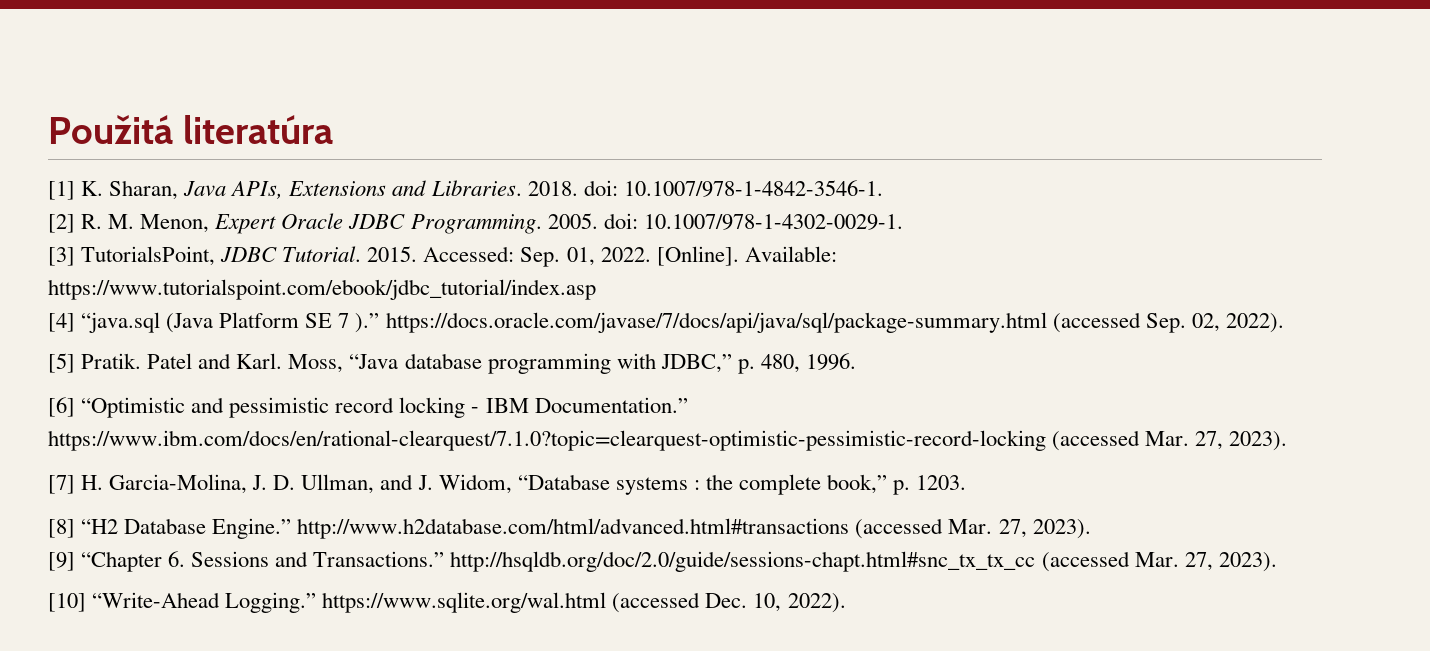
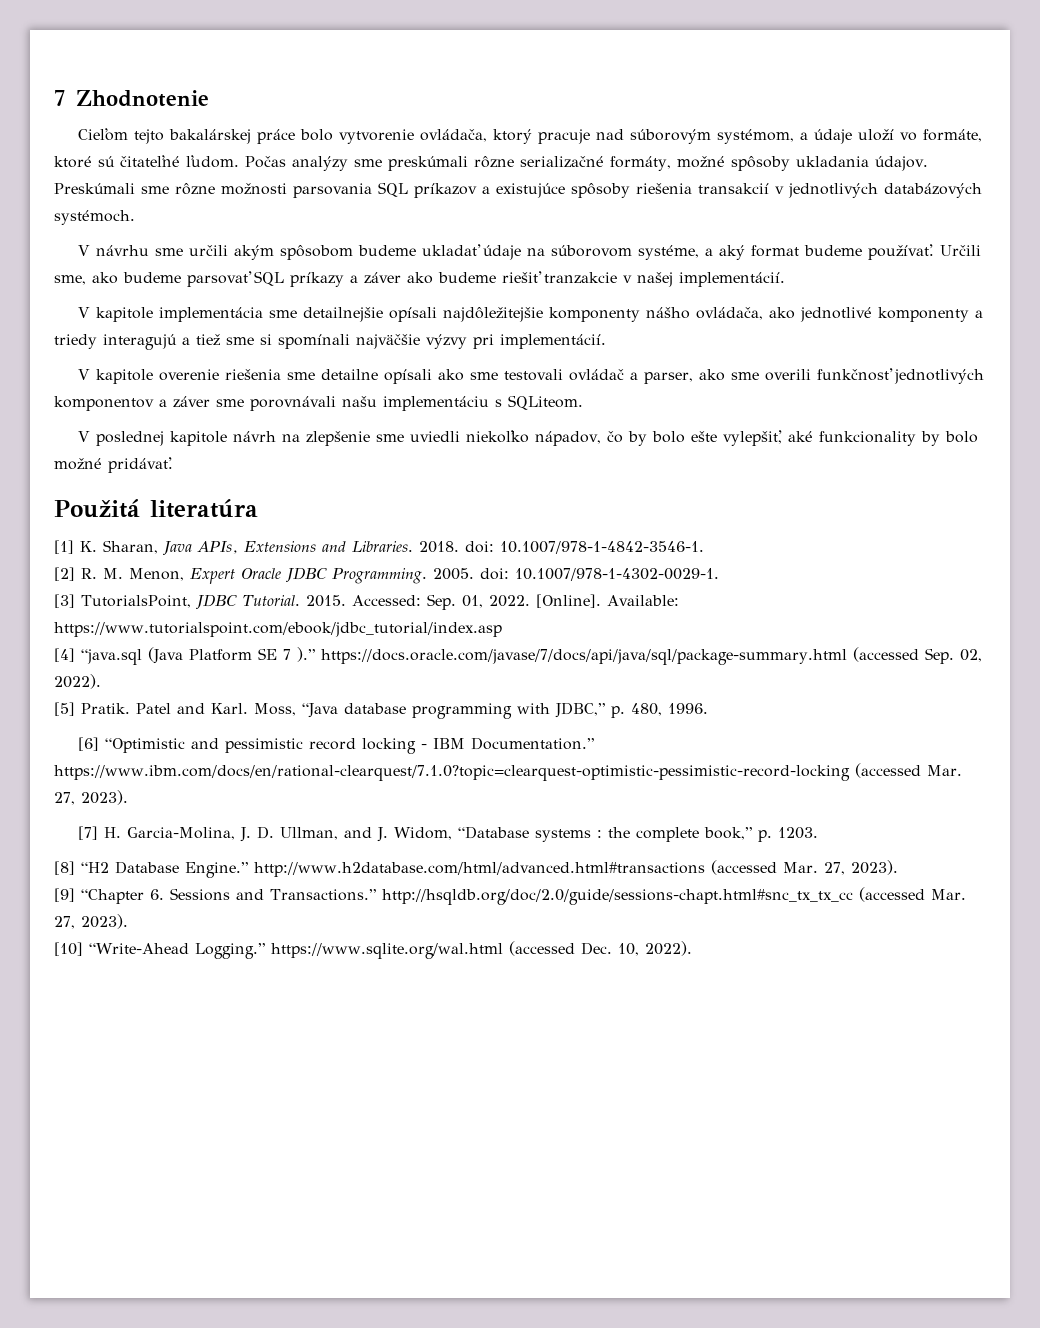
+ 7 Zhodnotenie
+ Cieľom tejto bakalárskej práce bolo vytvorenie ovládača, ktorý pracuje nad súborovým systémom, a údaje uloží vo formáte, ktoré sú čitateľné ľudom. Počas analýzy sme preskúmali rôzne serializačné formáty, možné spôsoby ukladania údajov. Preskúmali sme rôzne možnosti parsovania SQL príkazov a existujúce spôsoby riešenia transakcií v jednotlivých databázových systémoch.
+ V návrhu sme určili akým spôsobom budeme ukladať údaje na súborovom systéme, a aký format budeme používať. Určili sme, ako budeme parsovať SQL príkazy a záver ako budeme riešiť tranzakcie v našej implementácií.
+ V kapitole implementácia sme detailnejšie opísali najdôležitejšie komponenty nášho ovládača, ako jednotlivé komponenty a triedy interagujú a tiež sme si spomínali najväčšie výzvy pri implementácií.
+ V kapitole overenie riešenia sme detailne opísali ako sme testovali ovládač a parser, ako sme overili funkčnosť jednotlivých komponentov a záver sme porovnávali našu implementáciu s SQLiteom.
+ V poslednej kapitole návrh na zlepšenie sme uviedli niekoľko nápadov, čo by bolo ešte vylepšiť, aké funkcionality by bolo možné pridávať.

